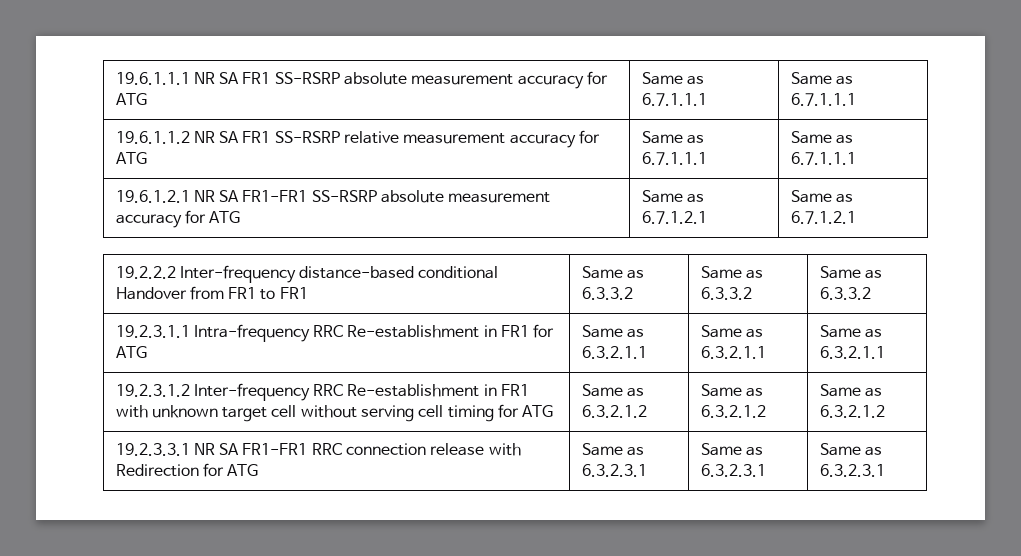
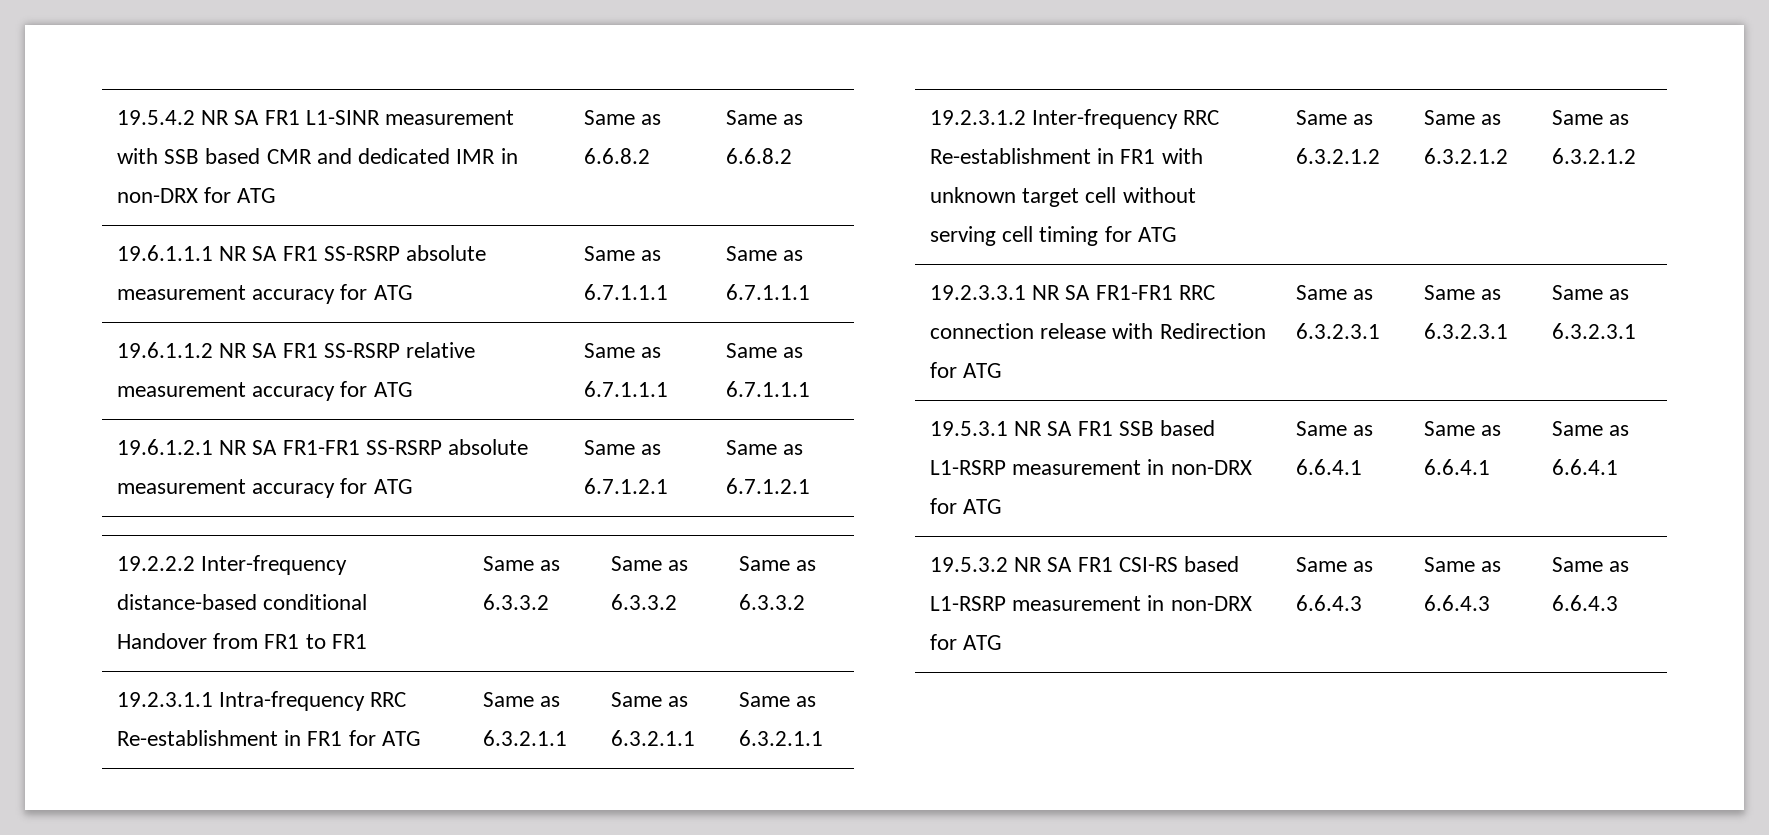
+ 19.5.4.2 NR SA FR1 L1-SINR measurement with SSB based CMR and dedicated IMR in non-DRX for ATG | Same as 6.6.8.2 | Same as 6.6.8.2
+ 19.5.3.1 NR SA FR1 SSB based L1-RSRP measurement in non-DRX for ATG | Same as 6.6.4.1 | Same as 6.6.4.1 | Same as 6.6.4.1
+ 19.5.3.2 NR SA FR1 CSI-RS based L1-RSRP measurement in non-DRX for ATG | Same as 6.6.4.3 | Same as 6.6.4.3 | Same as 6.6.4.3

